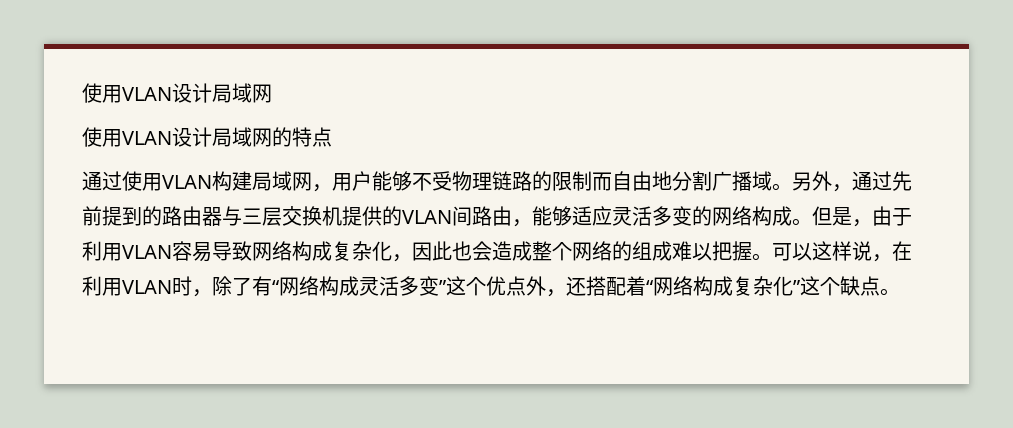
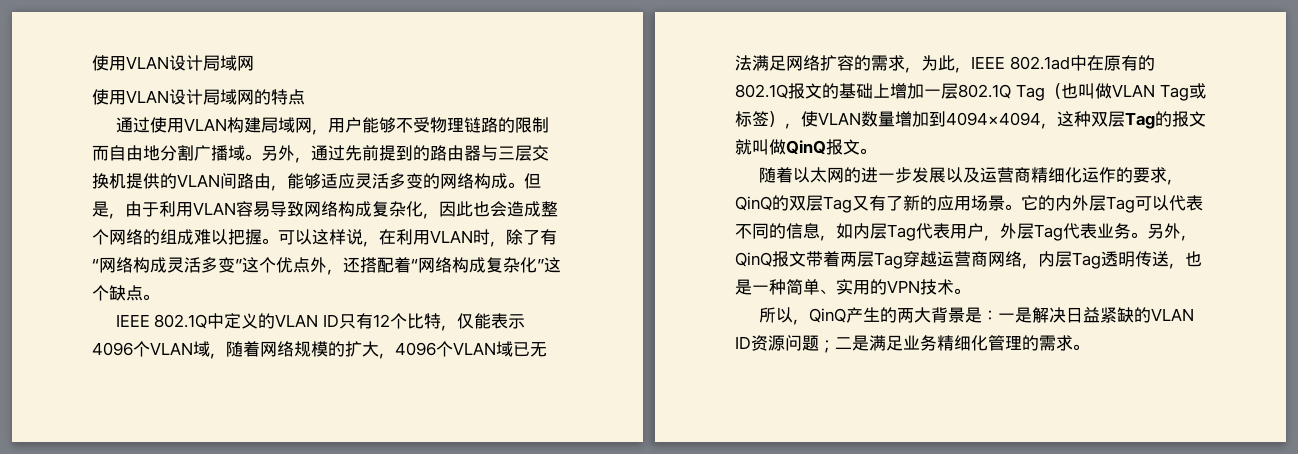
+ IEEE 802.1Q中定义的VLAN ID只有12个比特，仅能表示4096个VLAN域，随着网络规模的扩大，4096个VLAN域已无法满足网络扩容的需求，为此，IEEE 802.1ad中在原有的802.1Q报文的基础上增加一层802.1Q Tag（也叫做VLAN Tag或标签），使VLAN数量增加到4094×4094，这种双层Tag的报文就叫做QinQ报文。
+ 随着以太网的进一步发展以及运营商精细化运作的要求，QinQ的双层Tag又有了新的应用场景。它的内外层Tag可以代表不同的信息，如内层Tag代表用户，外层Tag代表业务。另外，QinQ报文带着两层Tag穿越运营商网络，内层Tag透明传送，也是一种简单、实用的VPN技术。
+ 所以，QinQ产生的两大背景是：一是解决日益紧缺的VLAN ID资源问题；二是满足业务精细化管理的需求。

